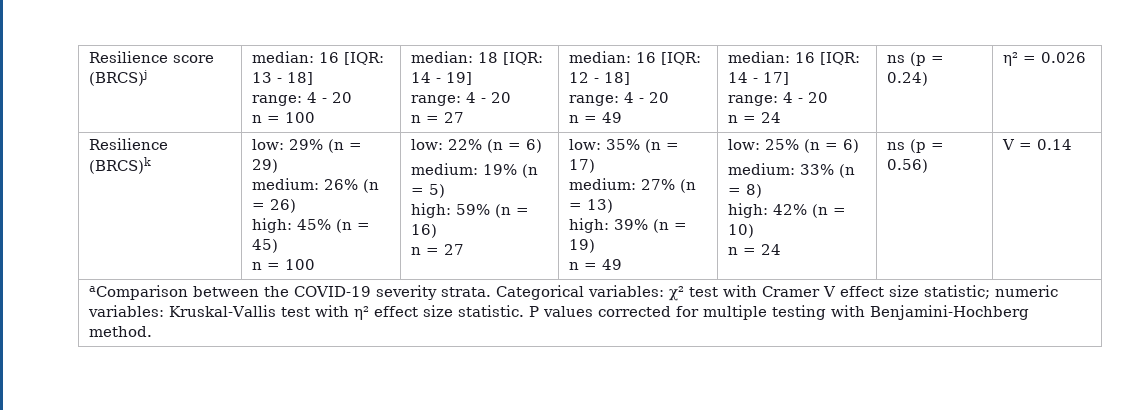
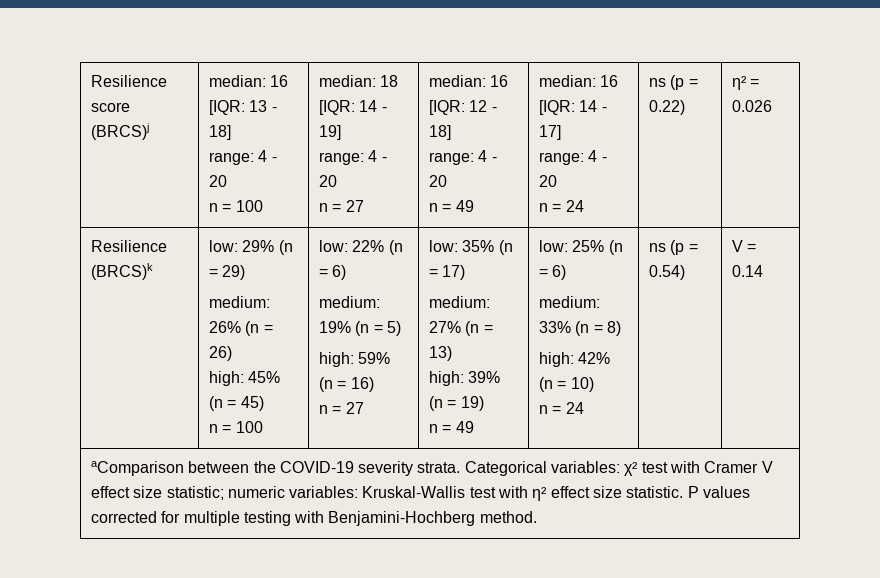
- ns (p = 0.24)
+ ns (p = 0.22)
- ns (p = 0.56)
+ ns (p = 0.54)
- aComparison between the COVID-19 severity strata. Categorical variables: χ² test with Cramer V effect size statistic; numeric variables: Kruskal-Vallis test with η² effect size statistic. P values corrected for multiple testing with Benjamini-Hochberg method.
+ aComparison between the COVID-19 severity strata. Categorical variables: χ² test with Cramer V effect size statistic; numeric variables: Kruskal-Wallis test with η² effect size statistic. P values corrected for multiple testing with Benjamini-Hochberg method.

